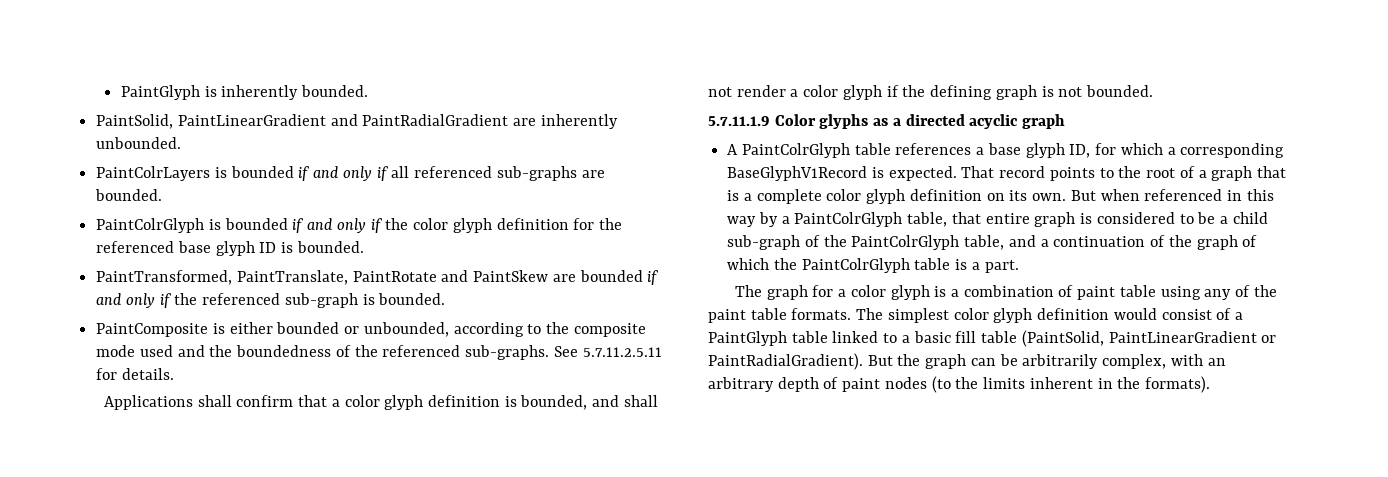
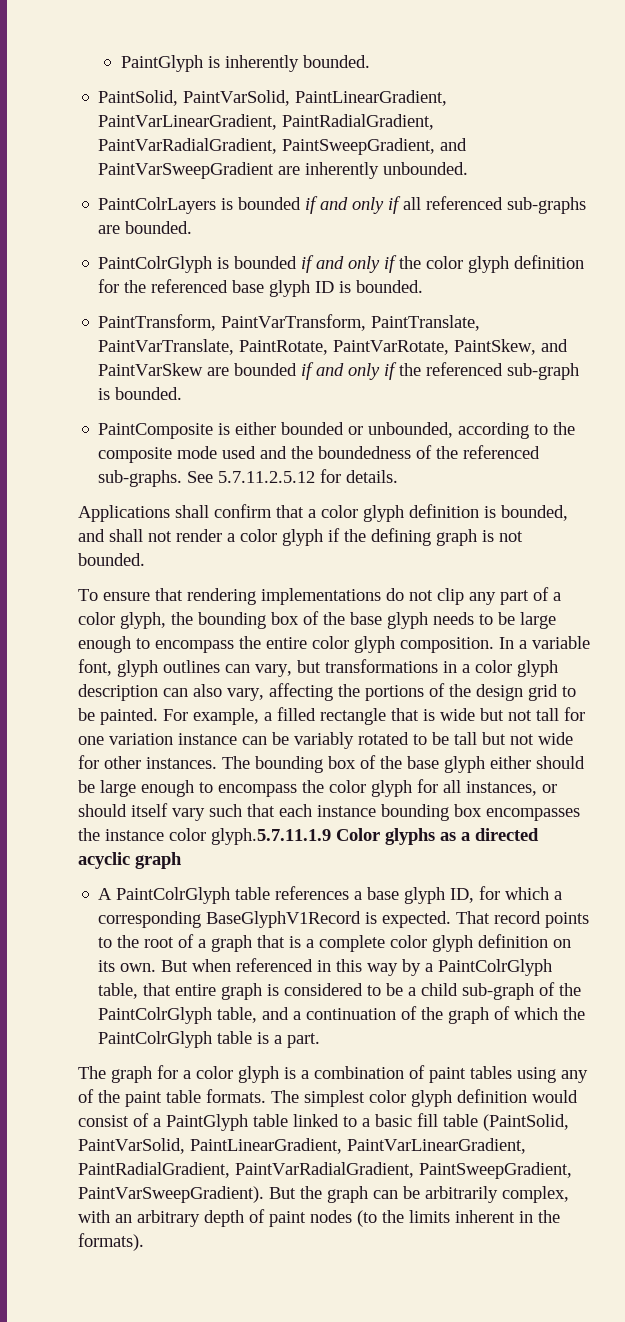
- PaintSolid, PaintLinearGradient and PaintRadialGradient are inherently unbounded.
+ PaintSolid, PaintVarSolid, PaintLinearGradient, PaintVarLinearGradient, PaintRadialGradient, PaintVarRadialGradient, PaintSweepGradient, and PaintVarSweepGradient are inherently unbounded.
- PaintTransformed, PaintTranslate, PaintRotate and PaintSkew are bounded if and only if the referenced sub-graph is bounded.
+ PaintTransform, PaintVarTransform, PaintTranslate, PaintVarTranslate, PaintRotate, PaintVarRotate, PaintSkew, and PaintVarSkew are bounded if and only if the referenced sub-graph is bounded.
- See 5.7.11.2.5.11 for details.
+ See 5.7.11.2.5.12 for details.
- 5.7.11.1.9 Color glyphs as a directed acyclic graph
+ To ensure that rendering implementations do not clip any part of a color glyph, the bounding box of the base glyph needs to be large enough to encompass the entire color glyph composition. In a variable font, glyph outlines can vary, but transformations in a color glyph description can also vary, affecting the portions of the design grid to be painted. For example, a filled rectangle that is wide but not tall for one variation instance can be variably rotated to be tall but not wide for other instances. The bounding box of the base glyph either should be large enough to encompass the color glyph for all instances, or should itself vary such that each instance bounding box encompasses the instance color glyph.5.7.11.1.9 Color glyphs as a directed acyclic graph
- The graph for a color glyph is a combination of paint table using any of the paint table formats.
+ The graph for a color glyph is a combination of paint tables using any of the paint table formats.
- The simplest color glyph definition would consist of a PaintGlyph table linked to a basic fill table (PaintSolid, PaintLinearGradient or PaintRadialGradient).
+ The simplest color glyph definition would consist of a PaintGlyph table linked to a basic fill table (PaintSolid, PaintVarSolid, PaintLinearGradient, PaintVarLinearGradient, PaintRadialGradient, PaintVarRadialGradient, PaintSweepGradient, PaintVarSweepGradient).

